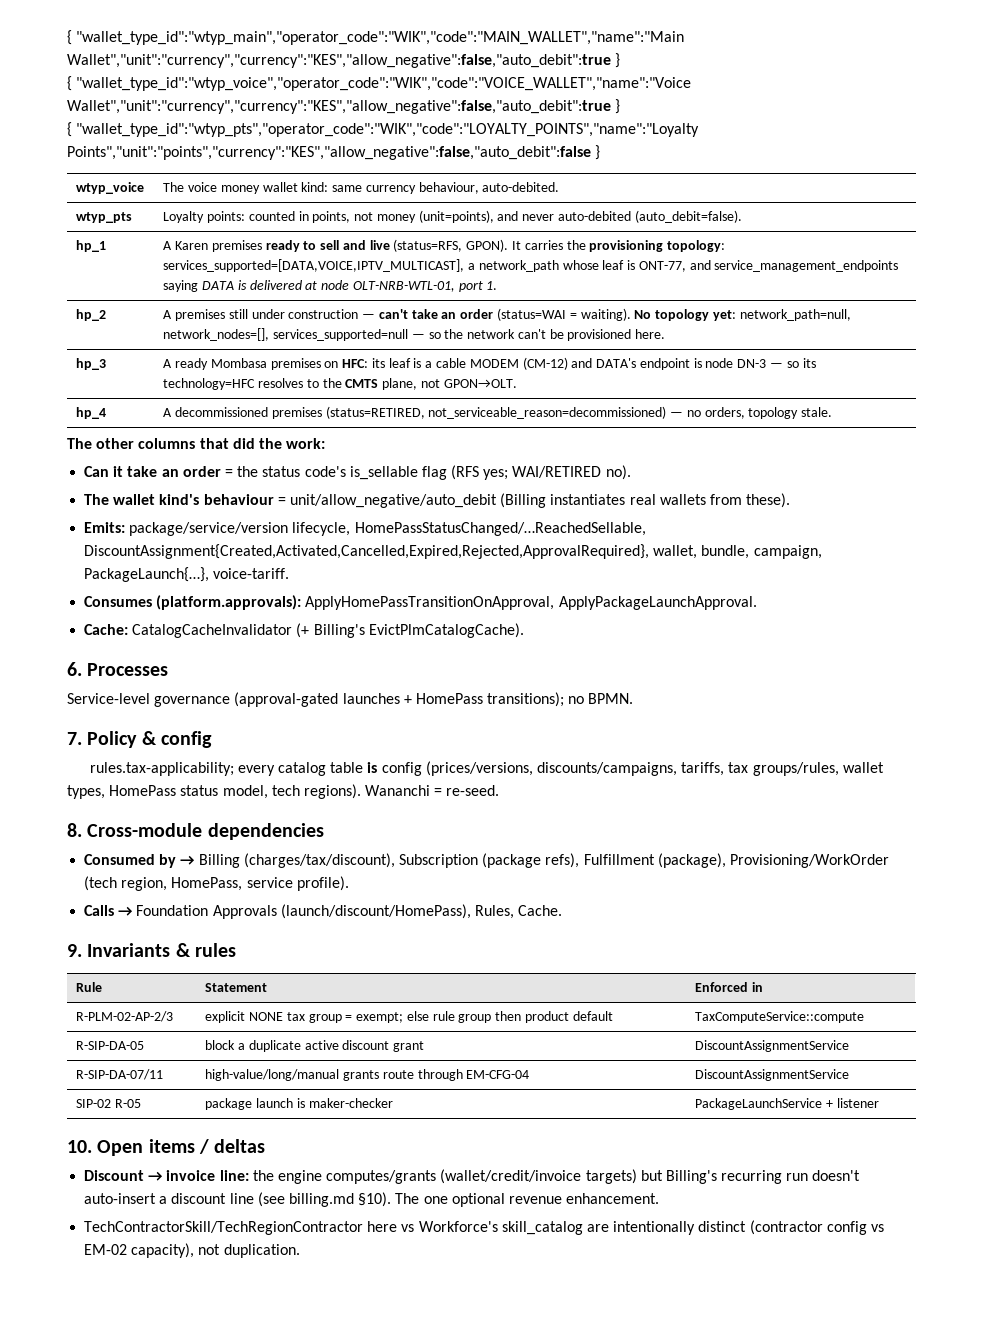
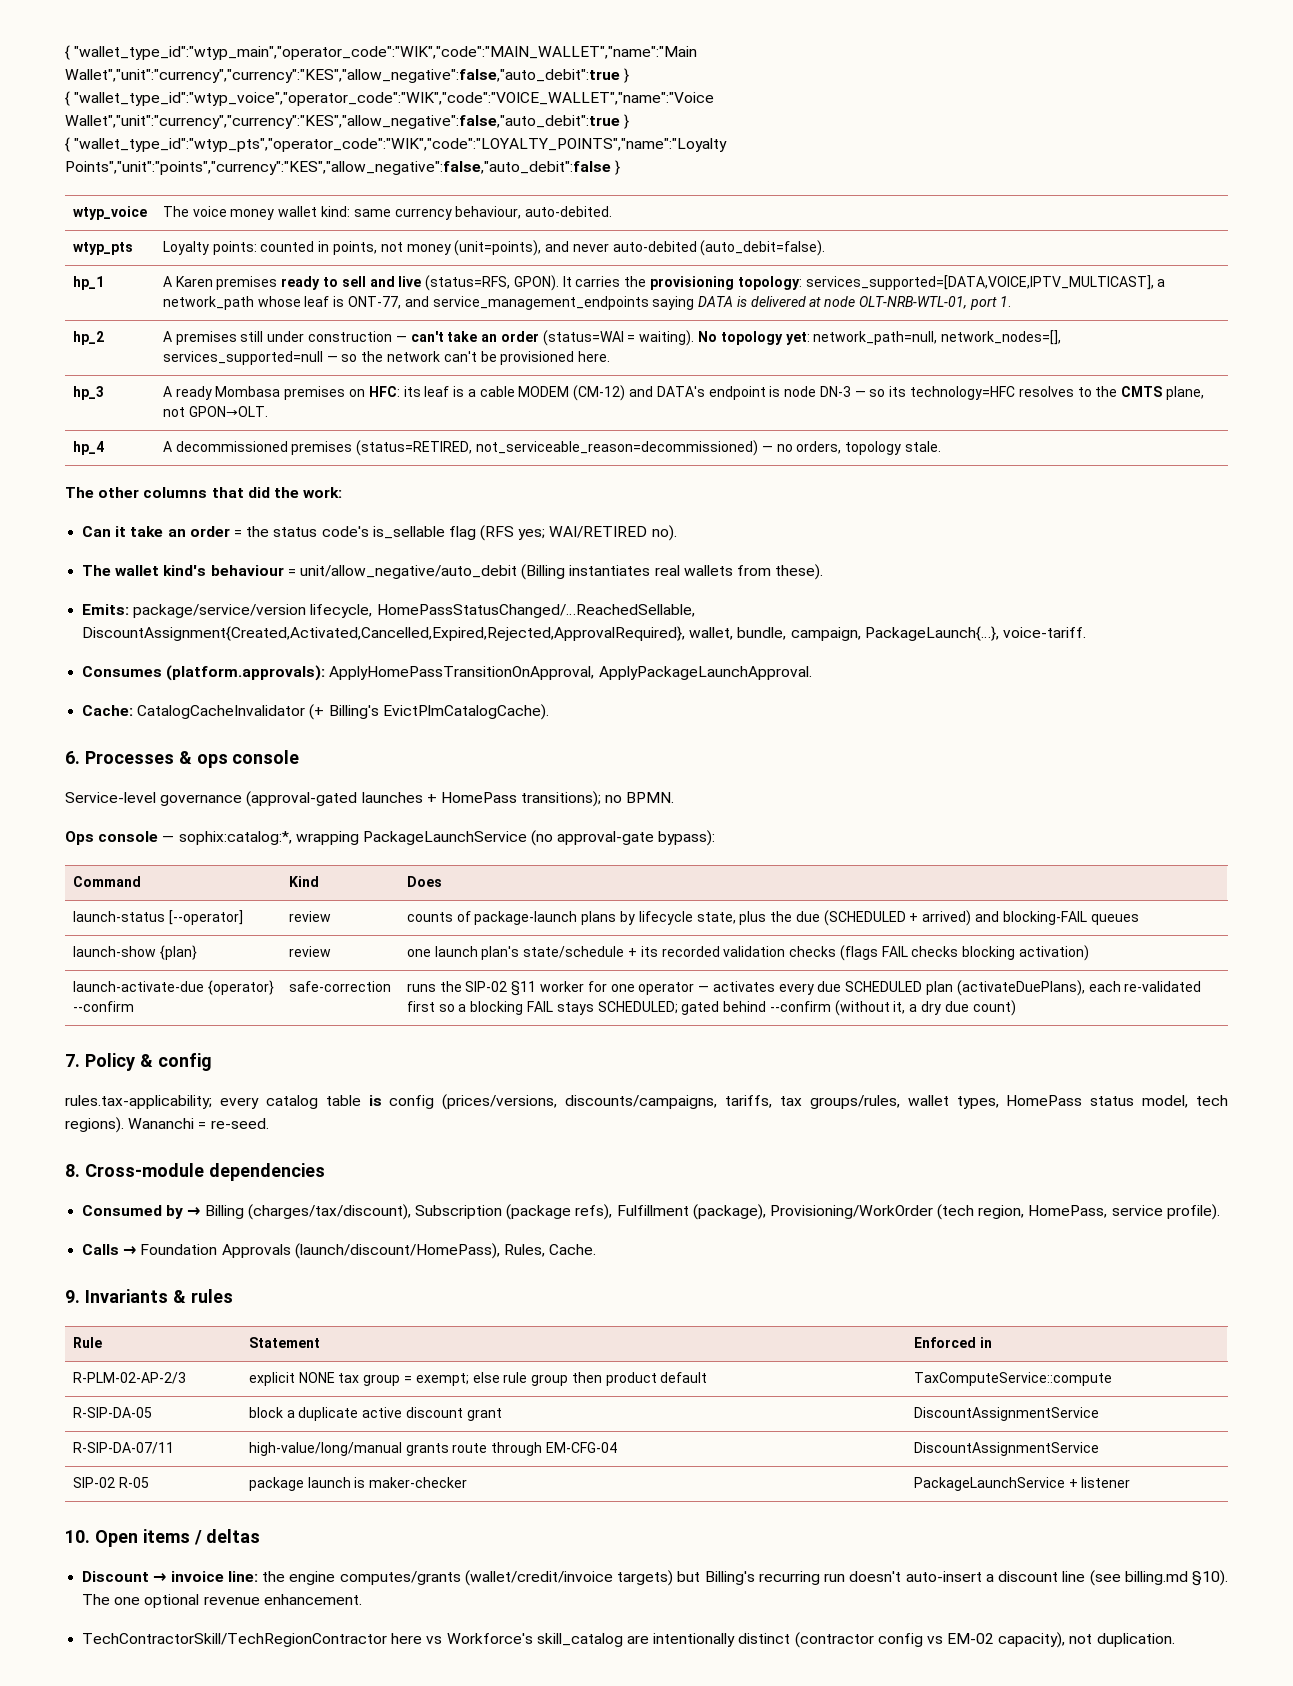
- 6. Processes
+ 6. Processes & ops console
+ Ops console — sophix:catalog:*, wrapping PackageLaunchService (no approval-gate bypass):
+ Command | Kind | Does
+ launch-status [--operator] | review | counts of package-launch plans by lifecycle state, plus the due (SCHEDULED + arrived) and blocking-FAIL queues
+ launch-show {plan} | review | one launch plan's state/schedule + its recorded validation checks (flags FAIL checks blocking activation)
+ launch-activate-due {operator} --confirm | safe-correction | runs the SIP-02 §11 worker for one operator — activates every due SCHEDULED plan (activateDuePlans), each re-validated first so a blocking FAIL stays SCHEDULED; gated behind --confirm (without it, a dry due count)

